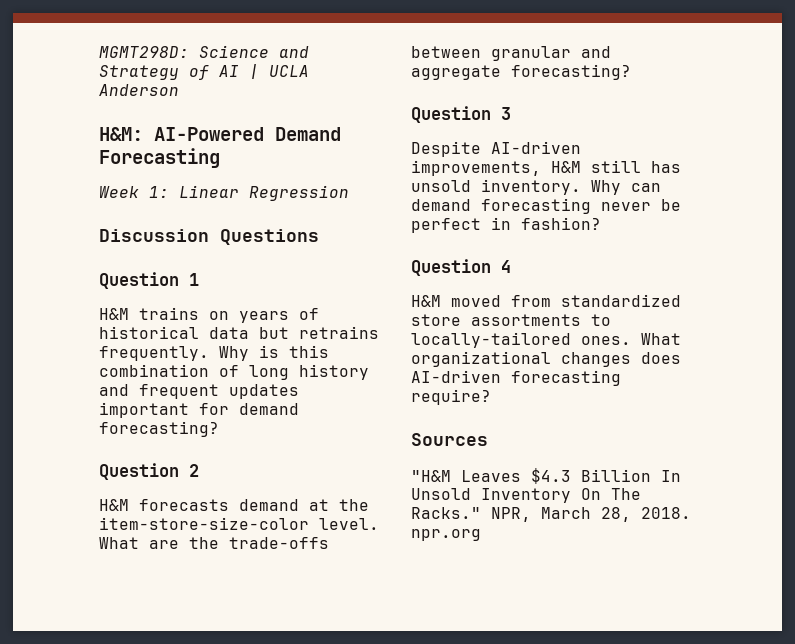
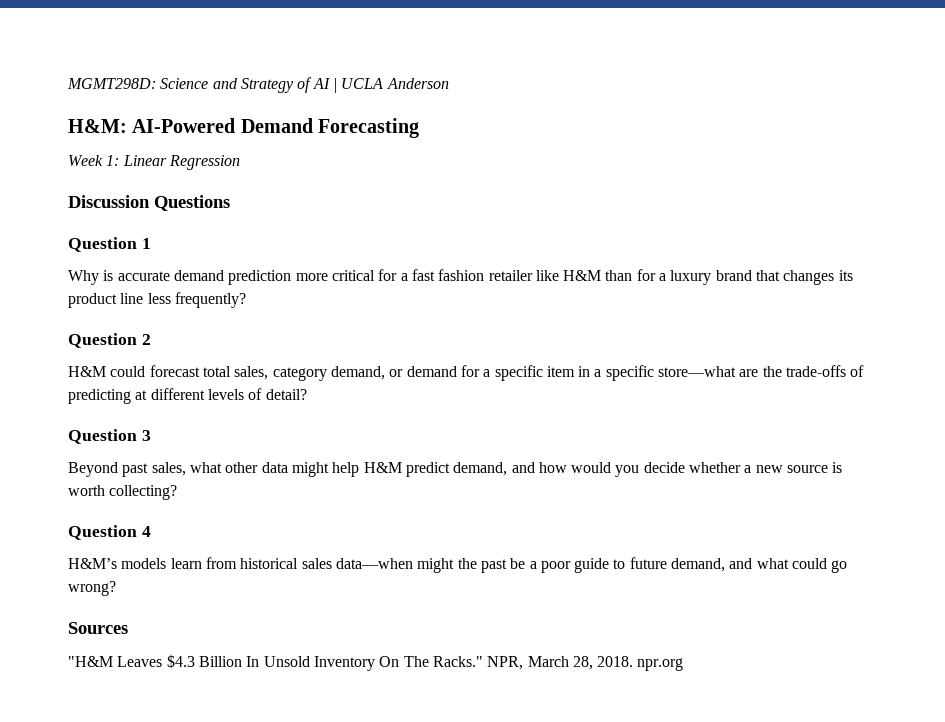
- H&M trains on years of historical data but retrains frequently. Why is this combination of long history and frequent updates important for demand forecasting?
+ Why is accurate demand prediction more critical for a fast fashion retailer like H&M than for a luxury brand that changes its product line less frequently?
  Question 2
- H&M forecasts demand at the item-store-size-color level. What are the trade-offs between granular and aggregate forecasting?
+ H&M could forecast total sales, category demand, or demand for a specific item in a specific store—what are the trade-offs of predicting at different levels of detail?
  Question 3
- Despite AI-driven improvements, H&M still has unsold inventory. Why can demand forecasting never be perfect in fashion?
+ Beyond past sales, what other data might help H&M predict demand, and how would you decide whether a new source is worth collecting?
  Question 4
- H&M moved from standardized store assortments to locally-tailored ones. What organizational changes does AI-driven forecasting require?
+ H&M’s models learn from historical sales data—when might the past be a poor guide to future demand, and what could go wrong?

